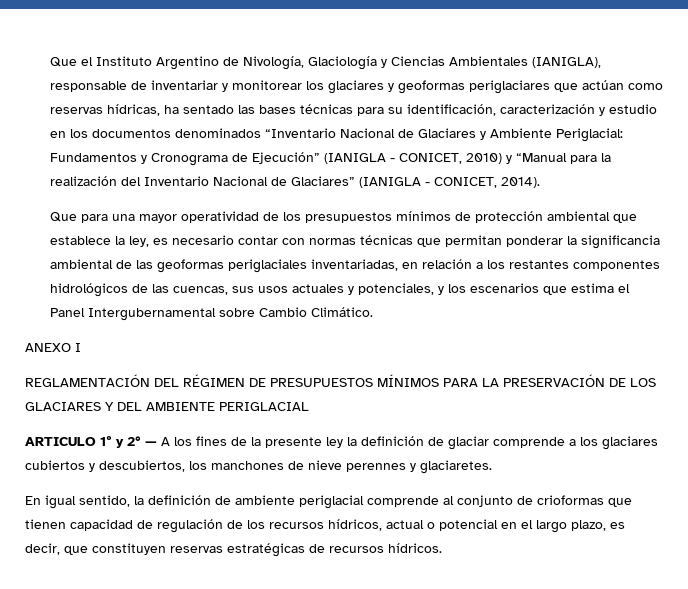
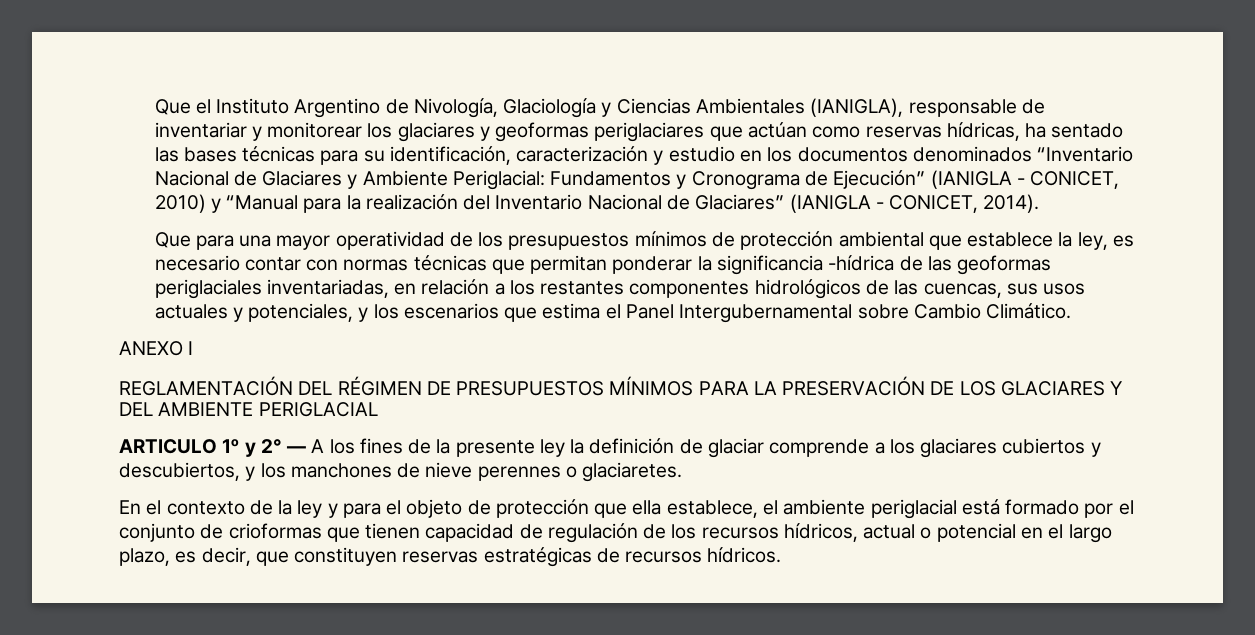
- Que para una mayor operatividad de los presupuestos mínimos de protección ambiental que establece la ley, es necesario contar con normas técnicas que permitan ponderar la significancia ambiental de las geoformas periglaciales inventariadas, en relación a los restantes componentes hidrológicos de las cuencas, sus usos actuales y potenciales, y los escenarios que estima el Panel Intergubernamental sobre Cambio Climático.
+ Que para una mayor operatividad de los presupuestos mínimos de protección ambiental que establece la ley, es necesario contar con normas técnicas que permitan ponderar la significancia -hídrica de las geoformas periglaciales inventariadas, en relación a los restantes componentes hidrológicos de las cuencas, sus usos actuales y potenciales, y los escenarios que estima el Panel Intergubernamental sobre Cambio Climático.
- ARTICULO 1º y 2° — A los fines de la presente ley la definición de glaciar comprende a los glaciares cubiertos y descubiertos, los manchones de nieve perennes y glaciaretes.
+ ARTICULO 1º y 2° — A los fines de la presente ley la definición de glaciar comprende a los glaciares cubiertos y descubiertos, y los manchones de nieve perennes o glaciaretes.
- En igual sentido, la definición de ambiente periglacial comprende al conjunto de crioformas que tienen capacidad de regulación de los recursos hídricos, actual o potencial en el largo plazo, es decir, que constituyen reservas estratégicas de recursos hídricos.
+ En el contexto de la ley y para el objeto de protección que ella establece, el ambiente periglacial está formado por el conjunto de crioformas que tienen capacidad de regulación de los recursos hídricos, actual o potencial en el largo plazo, es decir, que constituyen reservas estratégicas de recursos hídricos.

